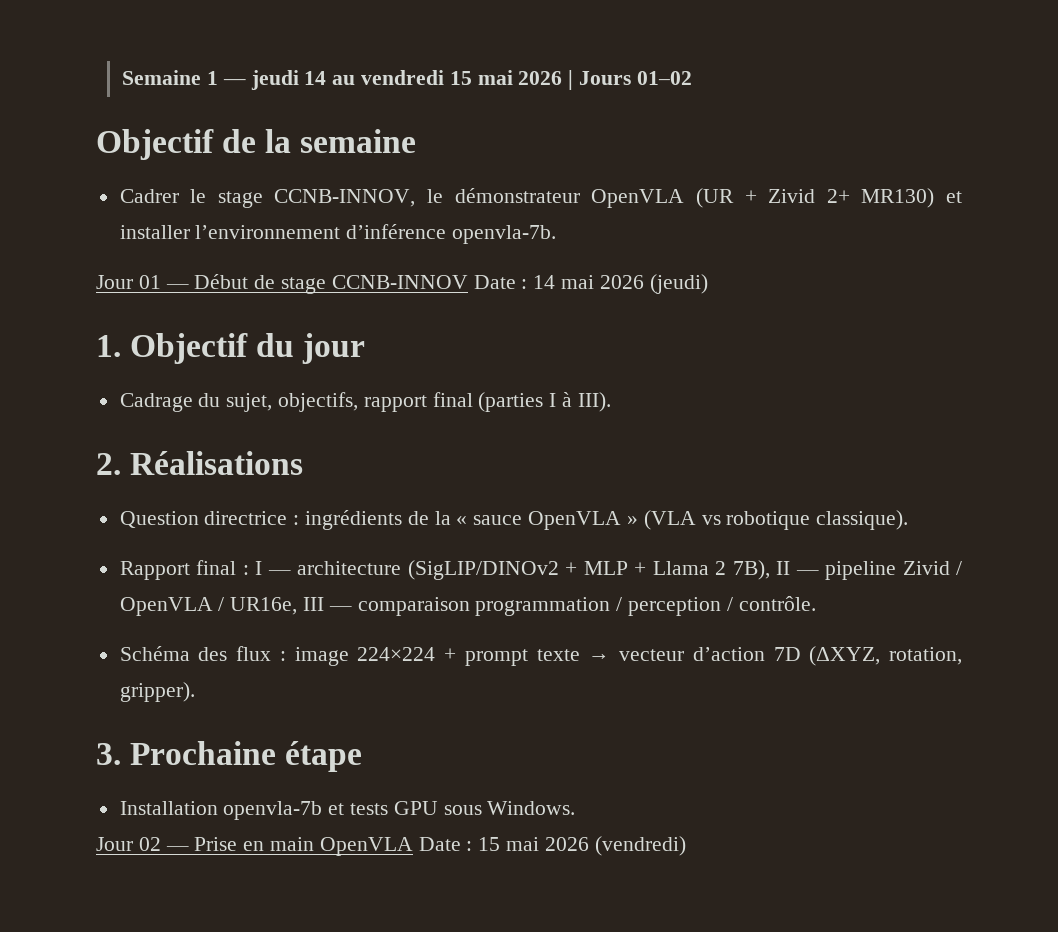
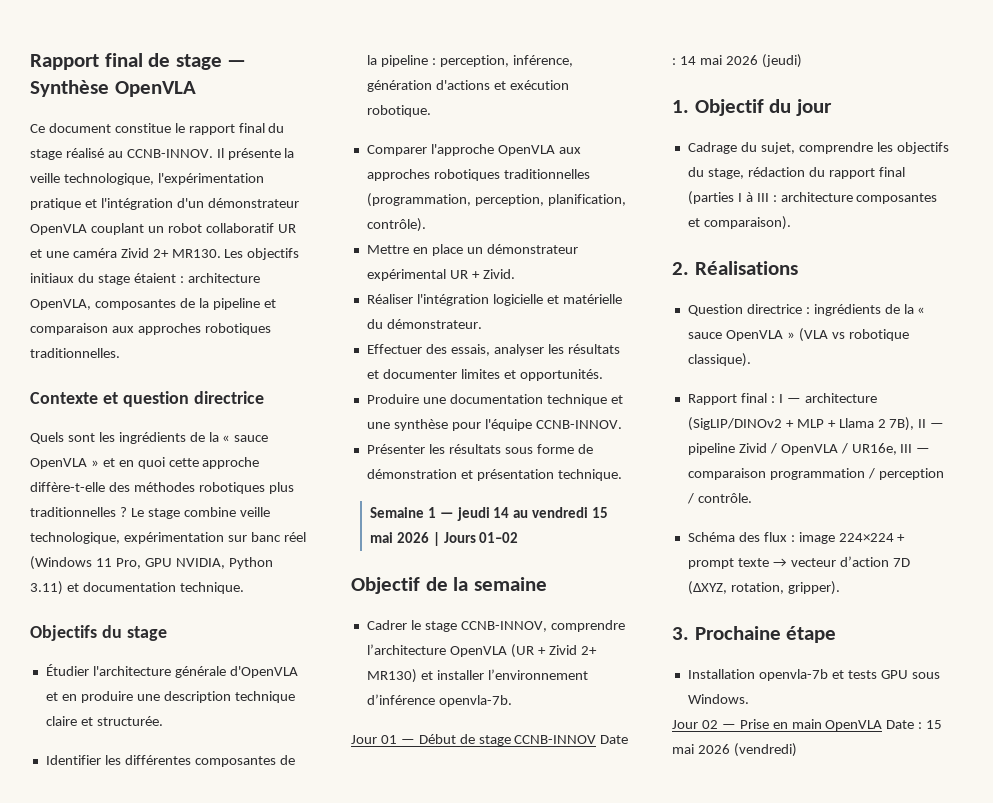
+ Rapport final de stage — Synthèse OpenVLA
+ Ce document constitue le rapport final du stage réalisé au CCNB-INNOV. Il présente la veille technologique, l'expérimentation pratique et l'intégration d'un démonstrateur OpenVLA couplant un robot collaboratif UR et une caméra Zivid 2+ MR130. Les objectifs initiaux du stage étaient : architecture OpenVLA, composantes de la pipeline et comparaison aux approches robotiques traditionnelles.
+ Contexte et question directrice
+ Quels sont les ingrédients de la « sauce OpenVLA » et en quoi cette approche diffère-t-elle des méthodes robotiques plus traditionnelles ? Le stage combine veille technologique, expérimentation sur banc réel (Windows 11 Pro, GPU NVIDIA, Python 3.11) et documentation technique.
+ Objectifs du stage
+ Étudier l'architecture générale d'OpenVLA et en produire une description technique claire et structurée.
+ Identifier les différentes composantes de la pipeline : perception, inférence, génération d'actions et exécution robotique.
+ Comparer l'approche OpenVLA aux approches robotiques traditionnelles (programmation, perception, planification, contrôle).
+ Mettre en place un démonstrateur expérimental UR + Zivid.
+ Réaliser l'intégration logicielle et matérielle du démonstrateur.
+ Effectuer des essais, analyser les résultats et documenter limites et opportunités.
+ Produire une documentation technique et une synthèse pour l'équipe CCNB-INNOV.
+ Présenter les résultats sous forme de démonstration et présentation technique.
- Cadrer le stage CCNB-INNOV, le démonstrateur OpenVLA (UR + Zivid 2+ MR130) et installer l’environnement d’inférence openvla-7b.
+ Cadrer le stage CCNB-INNOV, comprendre l’architecture OpenVLA (UR + Zivid 2+ MR130) et installer l’environnement d’inférence openvla-7b.
- Cadrage du sujet, objectifs, rapport final (parties I à III).
+ Cadrage du sujet, comprendre les objectifs du stage, rédaction du rapport final (parties I à III : architecture composantes et comparaison).

